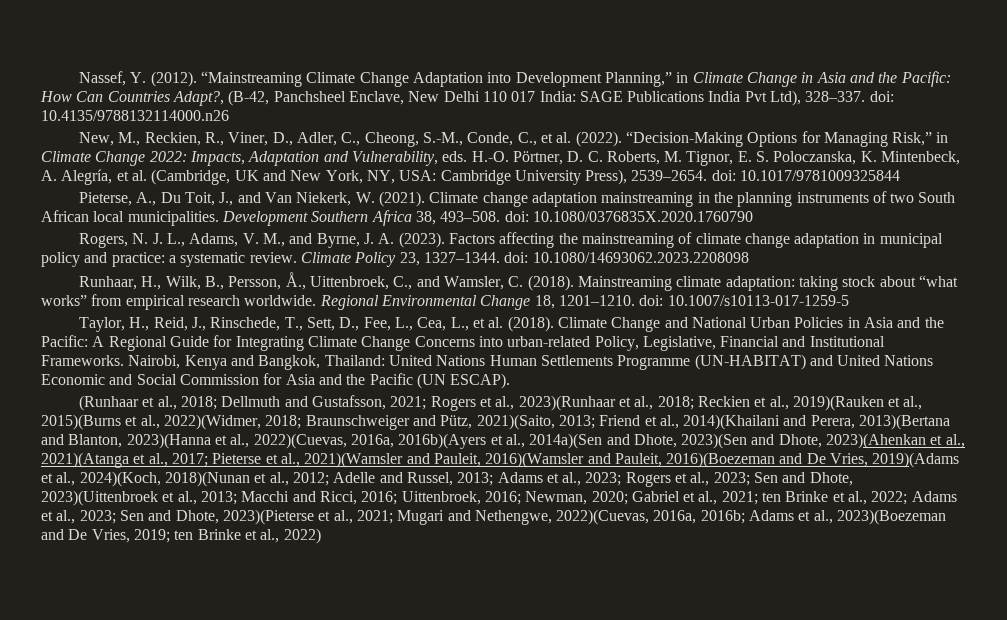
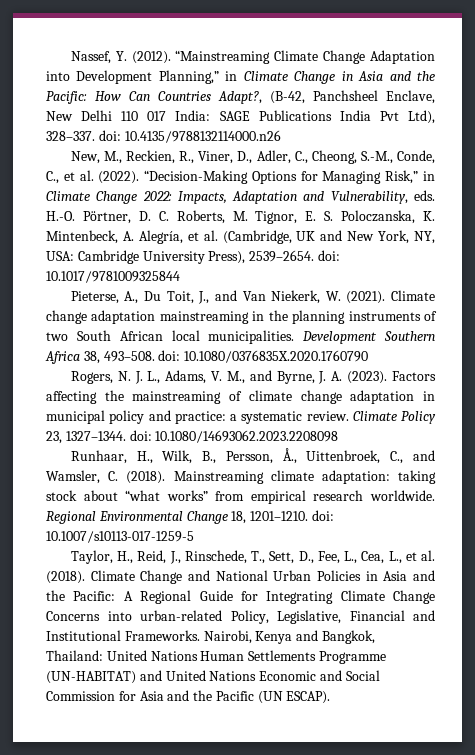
- (Runhaar et al., 2018; Dellmuth and Gustafsson, 2021; Rogers et al., 2023)(Runhaar et al., 2018; Reckien et al., 2019)(Rauken et al., 2015)(Burns et al., 2022)(Widmer, 2018; Braunschweiger and Pütz, 2021)(Saito, 2013; Friend et al., 2014)(Khailani and Perera, 2013)(Bertana and Blanton, 2023)(Hanna et al., 2022)(Cuevas, 2016a, 2016b)(Ayers et al., 2014a)(Sen and Dhote, 2023)(Sen and Dhote, 2023)(Ahenkan et al., 2021)(Atanga et al., 2017; Pieterse et al., 2021)(Wamsler and Pauleit, 2016)(Wamsler and Pauleit, 2016)(Boezeman and De Vries, 2019)(Adams et al., 2024)(Koch, 2018)(Nunan et al., 2012; Adelle and Russel, 2013; Adams et al., 2023; Rogers et al., 2023; Sen and Dhote, 2023)(Uittenbroek et al., 2013; Macchi and Ricci, 2016; Uittenbroek, 2016; Newman, 2020; Gabriel et al., 2021; ten Brinke et al., 2022; Adams et al., 2023; Sen and Dhote, 2023)(Pieterse et al., 2021; Mugari and Nethengwe, 2022)(Cuevas, 2016a, 2016b; Adams et al., 2023)(Boezeman and De Vries, 2019; ten Brinke et al., 2022)

